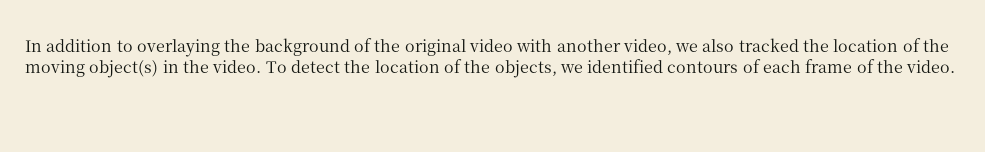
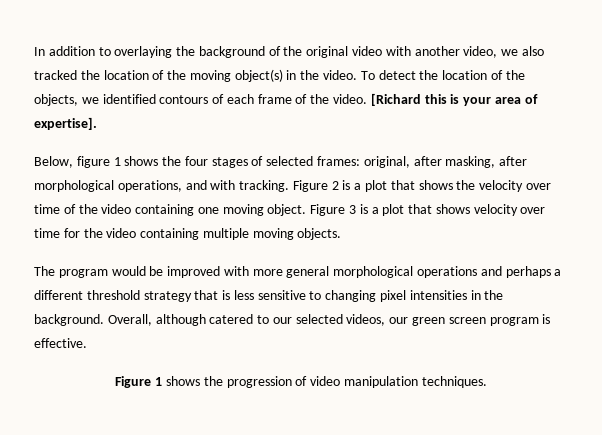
+ [Richard this is your area of expertise].
+ Below, figure 1 shows the four stages of selected frames: original, after masking, after morphological operations, and with tracking. Figure 2 is a plot that shows the velocity over time of the video containing one moving object. Figure 3 is a plot that shows velocity over time for the video containing multiple moving objects.
+ The program would be improved with more general morphological operations and perhaps a different threshold strategy that is less sensitive to changing pixel intensities in the background. Overall, although catered to our selected videos, our green screen program is effective.
+ Figure 1 shows the progression of video manipulation techniques.

